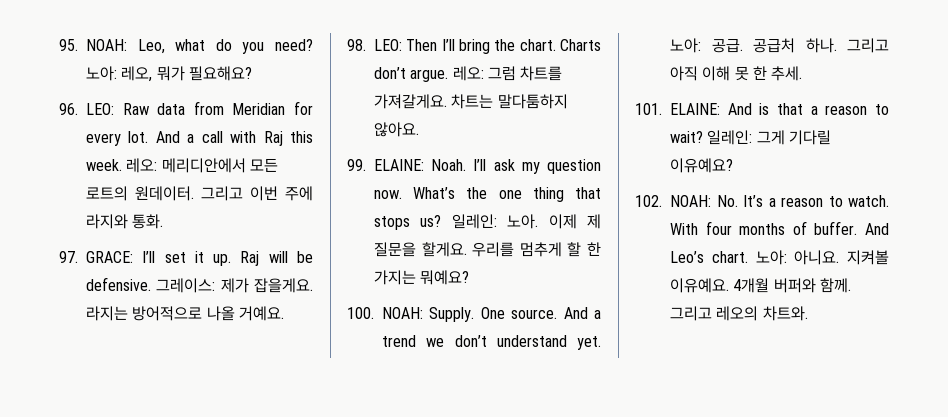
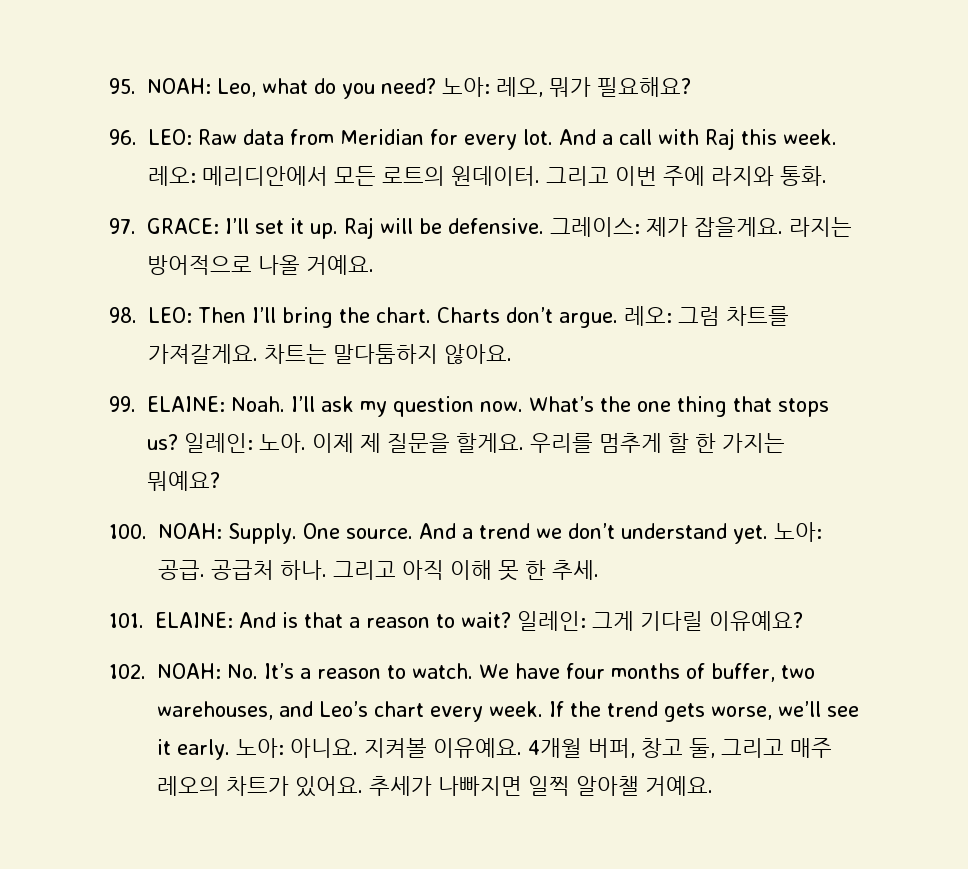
- With four months of buffer. And Leo’s chart.
+ We have four months of buffer, two warehouses, and Leo’s chart every week. If the trend gets worse, we’ll see it early.
- 4개월 버퍼와 함께. 그리고 레오의 차트와.
+ 4개월 버퍼, 창고 둘, 그리고 매주 레오의 차트가 있어요. 추세가 나빠지면 일찍 알아챌 거예요.

